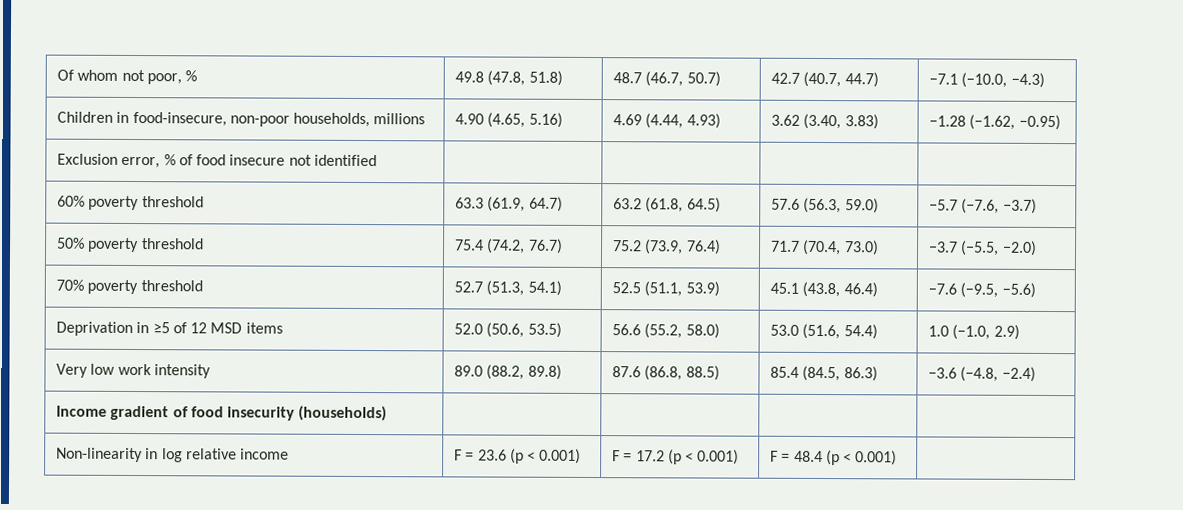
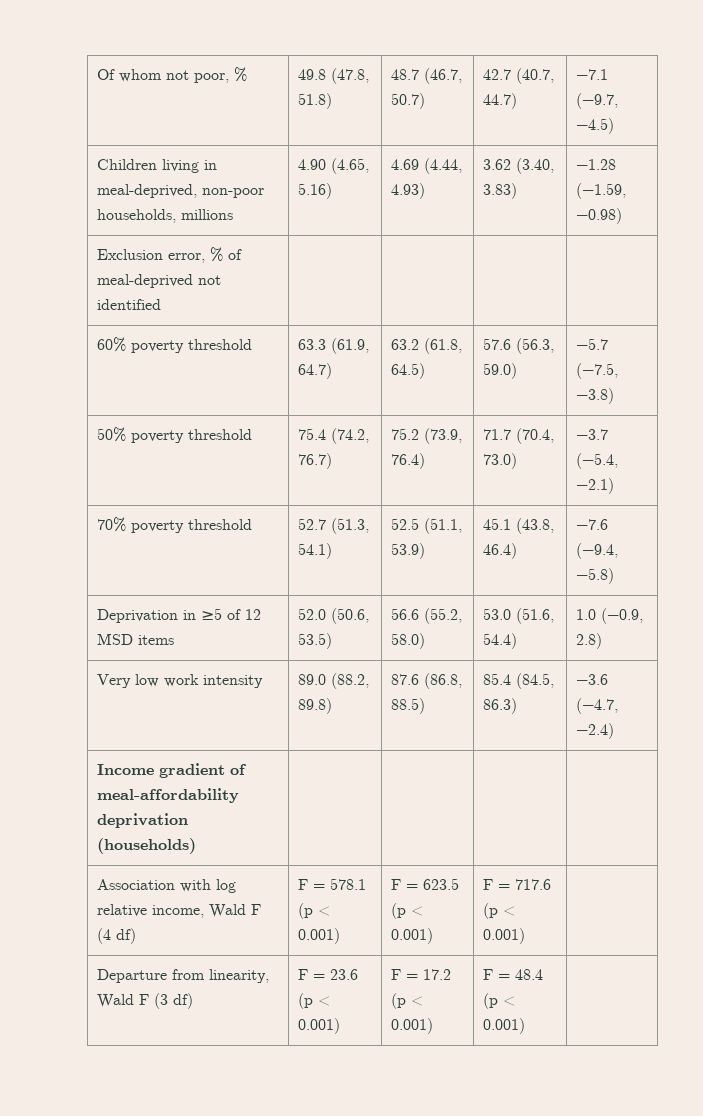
- Of whom not poor, % | 49.8 (47.8, 51.8) | 48.7 (46.7, 50.7) | 42.7 (40.7, 44.7) | −7.1 (−10.0, −4.3)
+ Of whom not poor, % | 49.8 (47.8, 51.8) | 48.7 (46.7, 50.7) | 42.7 (40.7, 44.7) | −7.1 (−9.7, −4.5)
- Children in food-insecure, non-poor households, millions | 4.90 (4.65, 5.16) | 4.69 (4.44, 4.93) | 3.62 (3.40, 3.83) | −1.28 (−1.62, −0.95)
+ Children living in meal-deprived, non-poor households, millions | 4.90 (4.65, 5.16) | 4.69 (4.44, 4.93) | 3.62 (3.40, 3.83) | −1.28 (−1.59, −0.98)
- Exclusion error, % of food insecure not identified | | | |
+ Exclusion error, % of meal-deprived not identified | | | |
- 60% poverty threshold | 63.3 (61.9, 64.7) | 63.2 (61.8, 64.5) | 57.6 (56.3, 59.0) | −5.7 (−7.6, −3.7)
+ 60% poverty threshold | 63.3 (61.9, 64.7) | 63.2 (61.8, 64.5) | 57.6 (56.3, 59.0) | −5.7 (−7.5, −3.8)
- 50% poverty threshold | 75.4 (74.2, 76.7) | 75.2 (73.9, 76.4) | 71.7 (70.4, 73.0) | −3.7 (−5.5, −2.0)
+ 50% poverty threshold | 75.4 (74.2, 76.7) | 75.2 (73.9, 76.4) | 71.7 (70.4, 73.0) | −3.7 (−5.4, −2.1)
- 70% poverty threshold | 52.7 (51.3, 54.1) | 52.5 (51.1, 53.9) | 45.1 (43.8, 46.4) | −7.6 (−9.5, −5.6)
+ 70% poverty threshold | 52.7 (51.3, 54.1) | 52.5 (51.1, 53.9) | 45.1 (43.8, 46.4) | −7.6 (−9.4, −5.8)
- Deprivation in ≥5 of 12 MSD items | 52.0 (50.6, 53.5) | 56.6 (55.2, 58.0) | 53.0 (51.6, 54.4) | 1.0 (−1.0, 2.9)
+ Deprivation in ≥5 of 12 MSD items | 52.0 (50.6, 53.5) | 56.6 (55.2, 58.0) | 53.0 (51.6, 54.4) | 1.0 (−0.9, 2.8)
- Very low work intensity | 89.0 (88.2, 89.8) | 87.6 (86.8, 88.5) | 85.4 (84.5, 86.3) | −3.6 (−4.8, −2.4)
+ Very low work intensity | 89.0 (88.2, 89.8) | 87.6 (86.8, 88.5) | 85.4 (84.5, 86.3) | −3.6 (−4.7, −2.4)
- Income gradient of food insecurity (households) | | | |
+ Income gradient of meal-affordability deprivation (households) | | | |
- Non-linearity in log relative income | F = 23.6 (p < 0.001) | F = 17.2 (p < 0.001) | F = 48.4 (p < 0.001) |
+ Association with log relative income, Wald F (4 df) | F = 578.1 (p < 0.001) | F = 623.5 (p < 0.001) | F = 717.6 (p < 0.001) |
+ Departure from linearity, Wald F (3 df) | F = 23.6 (p < 0.001) | F = 17.2 (p < 0.001) | F = 48.4 (p < 0.001) |

